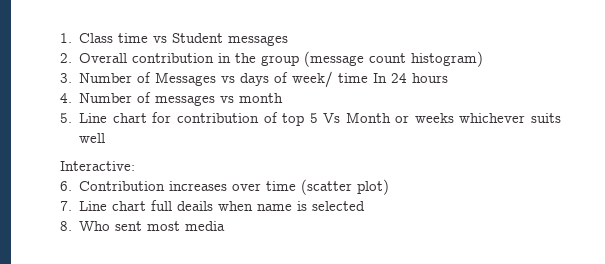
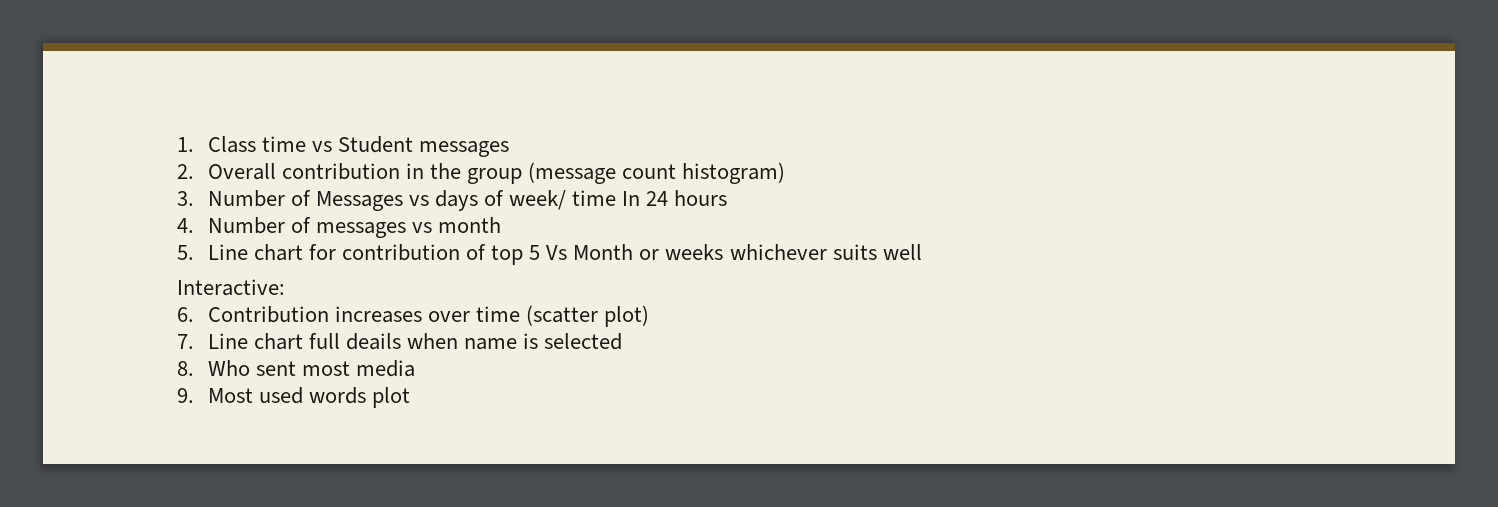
+ 9. Most used words plot

